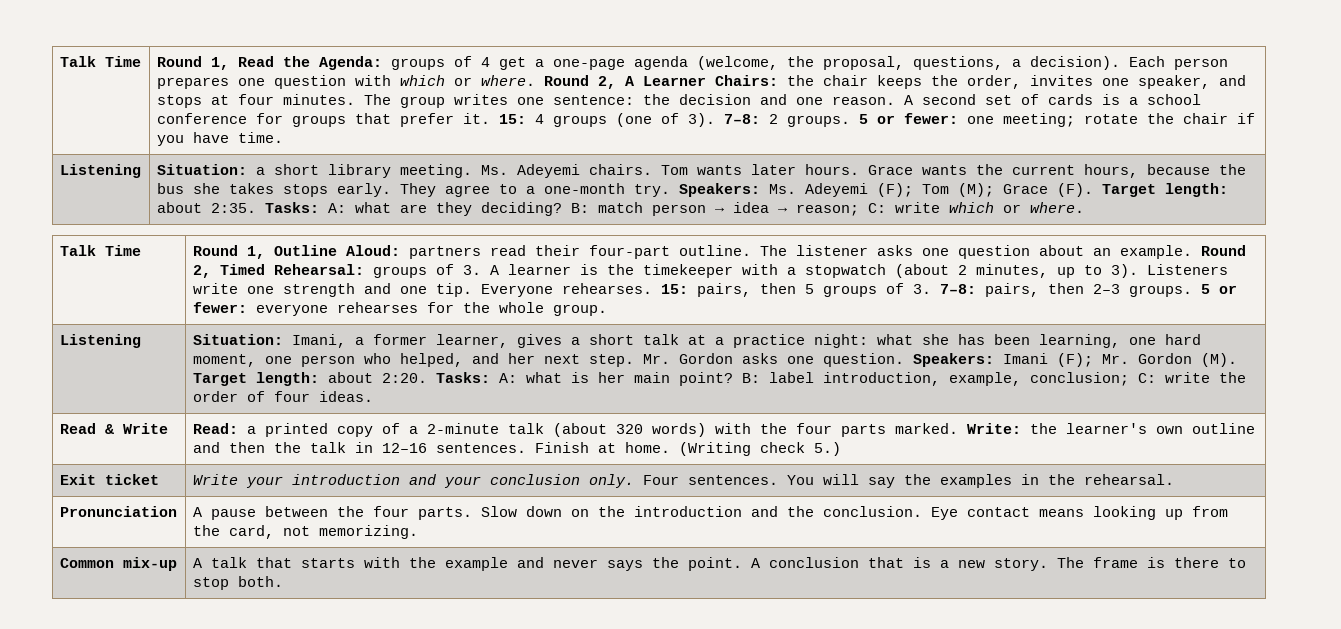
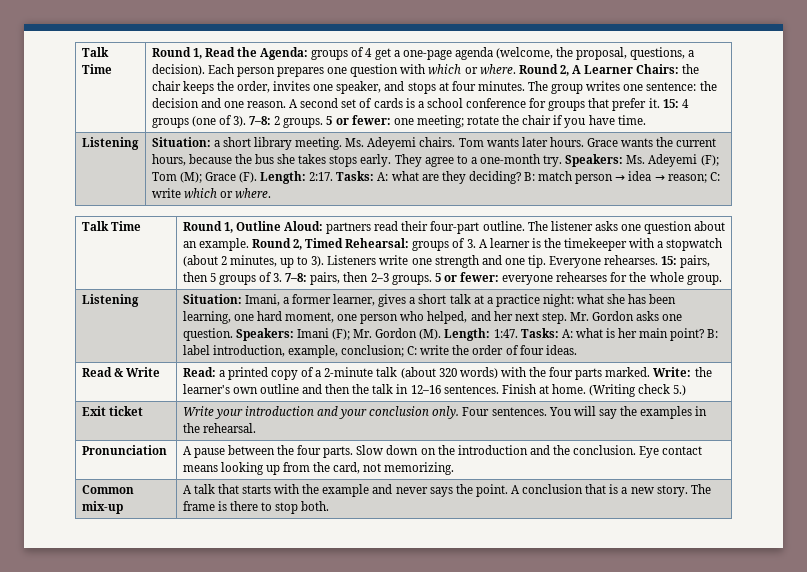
- Speakers: Ms. Adeyemi (F); Tom (M); Grace (F). Target length: about 2:35.
+ Speakers: Ms. Adeyemi (F); Tom (M); Grace (F). Length: 2:17.
- Speakers: Imani (F); Mr. Gordon (M). Target length: about 2:20.
+ Speakers: Imani (F); Mr. Gordon (M). Length: 1:47.

